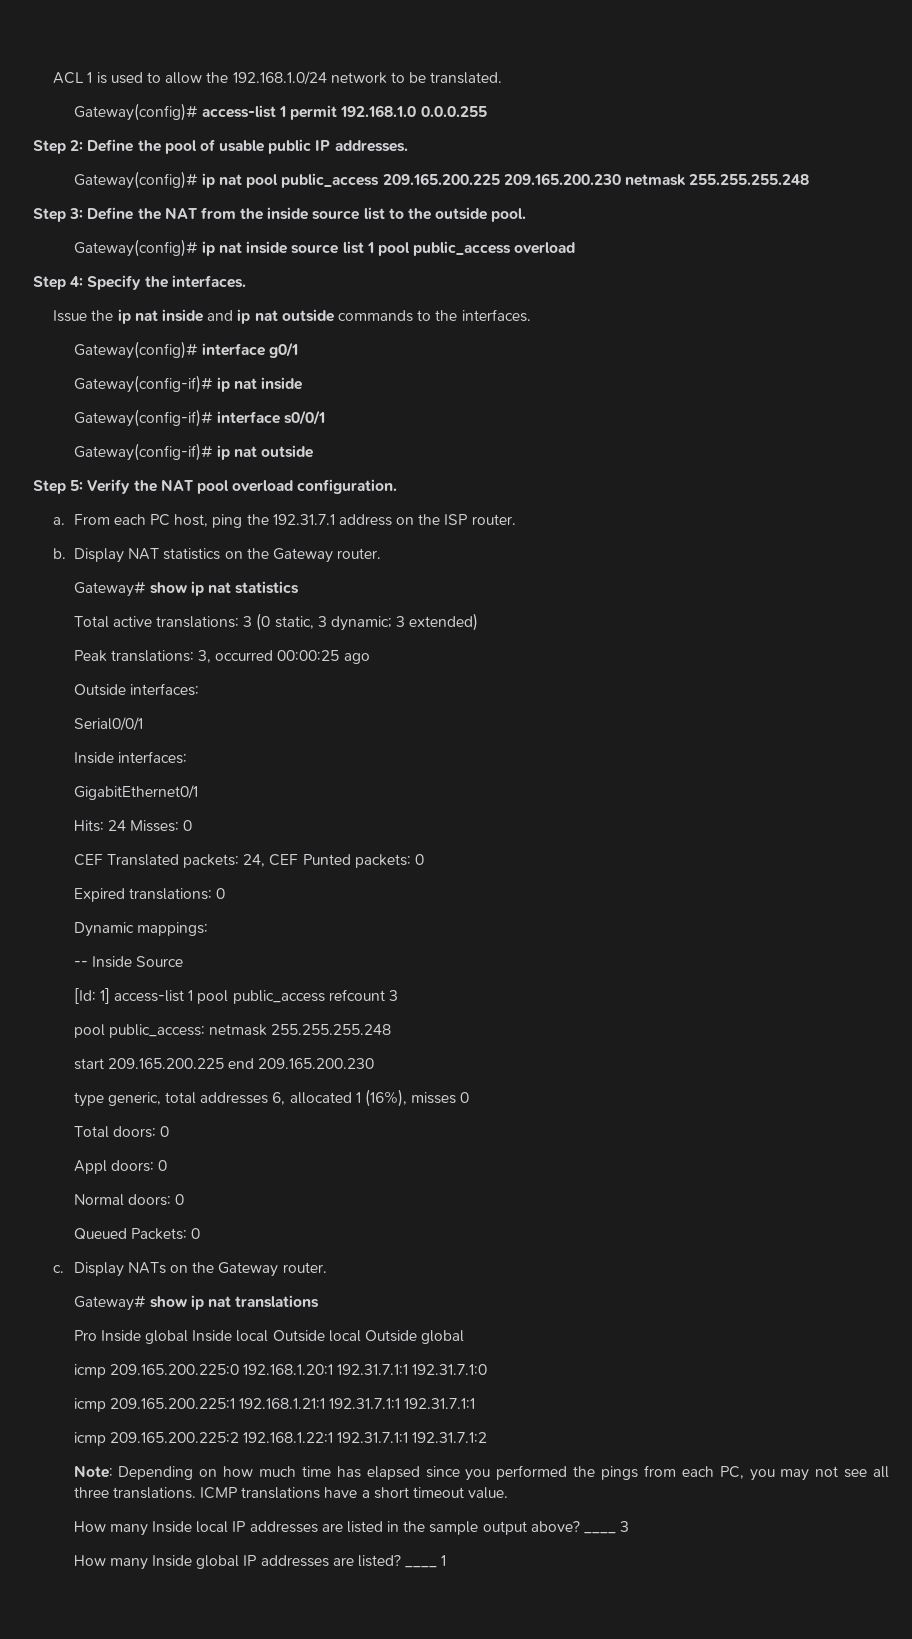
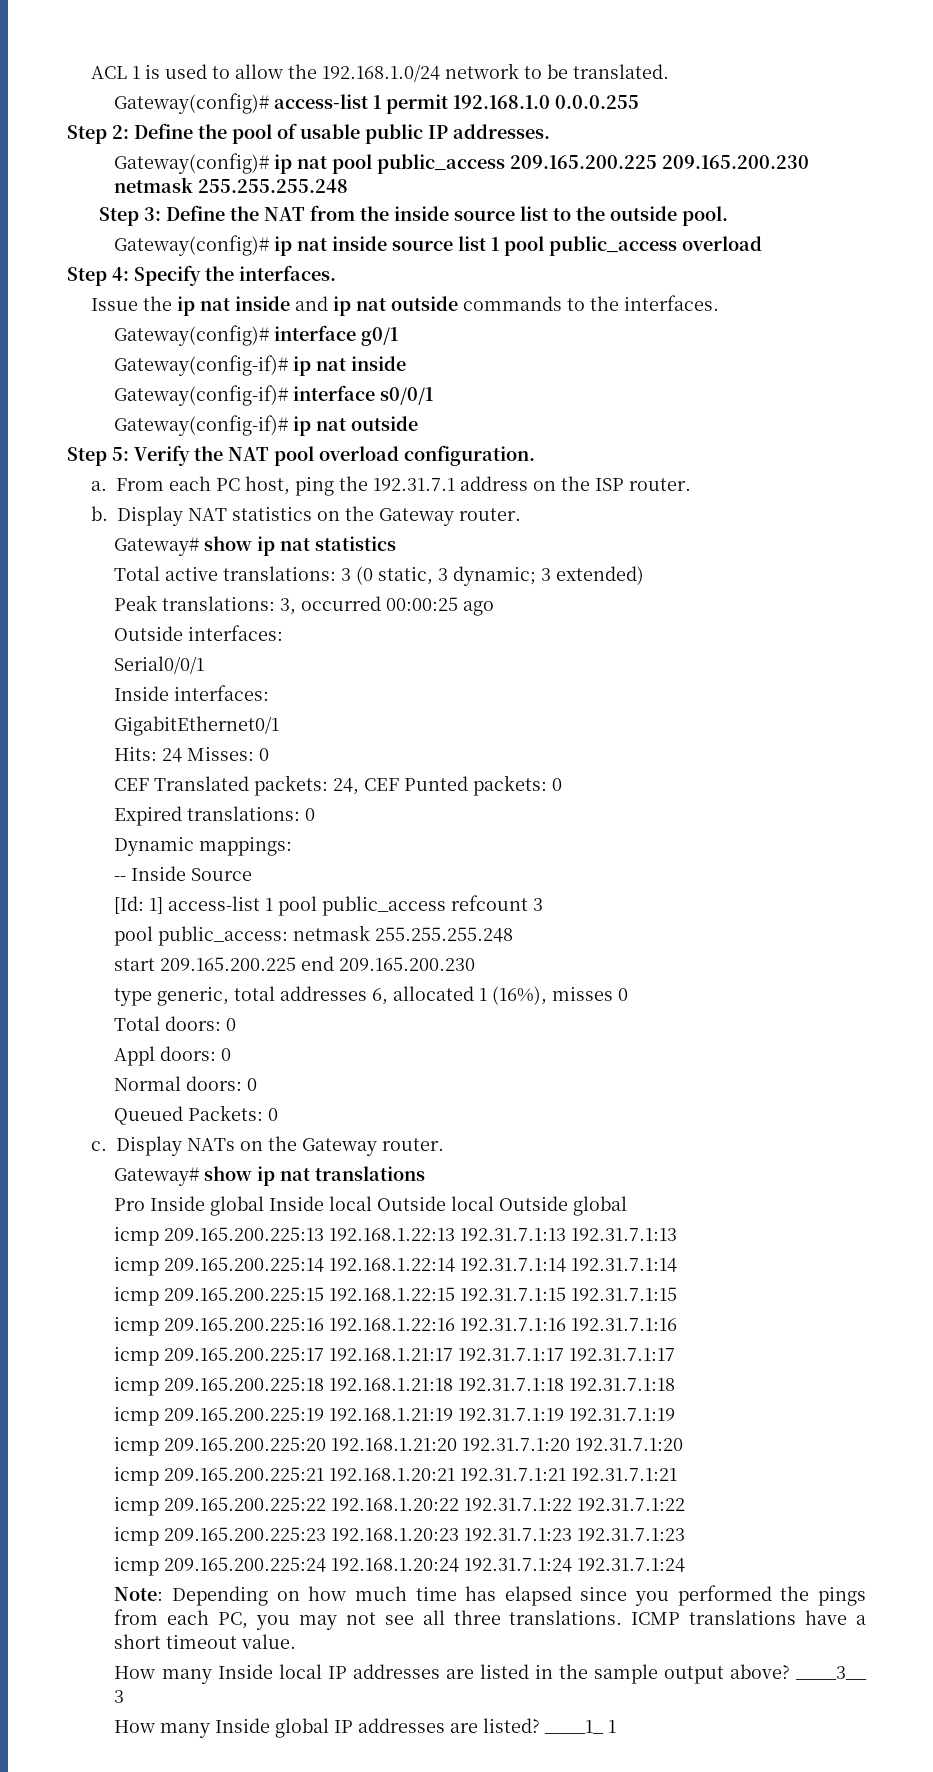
- icmp 209.165.200.225:0 192.168.1.20:1 192.31.7.1:1 192.31.7.1:0
- icmp 209.165.200.225:1 192.168.1.21:1 192.31.7.1:1 192.31.7.1:1
- icmp 209.165.200.225:2 192.168.1.22:1 192.31.7.1:1 192.31.7.1:2
+ icmp 209.165.200.225:13 192.168.1.22:13 192.31.7.1:13 192.31.7.1:13
+ icmp 209.165.200.225:14 192.168.1.22:14 192.31.7.1:14 192.31.7.1:14
+ icmp 209.165.200.225:15 192.168.1.22:15 192.31.7.1:15 192.31.7.1:15
+ icmp 209.165.200.225:16 192.168.1.22:16 192.31.7.1:16 192.31.7.1:16
+ icmp 209.165.200.225:17 192.168.1.21:17 192.31.7.1:17 192.31.7.1:17
+ icmp 209.165.200.225:18 192.168.1.21:18 192.31.7.1:18 192.31.7.1:18
+ icmp 209.165.200.225:19 192.168.1.21:19 192.31.7.1:19 192.31.7.1:19
+ icmp 209.165.200.225:20 192.168.1.21:20 192.31.7.1:20 192.31.7.1:20
+ icmp 209.165.200.225:21 192.168.1.20:21 192.31.7.1:21 192.31.7.1:21
+ icmp 209.165.200.225:22 192.168.1.20:22 192.31.7.1:22 192.31.7.1:22
+ icmp 209.165.200.225:23 192.168.1.20:23 192.31.7.1:23 192.31.7.1:23
+ icmp 209.165.200.225:24 192.168.1.20:24 192.31.7.1:24 192.31.7.1:24
- ____ 3
+ ____3__ 3
- ____ 1
+ ____1_ 1

